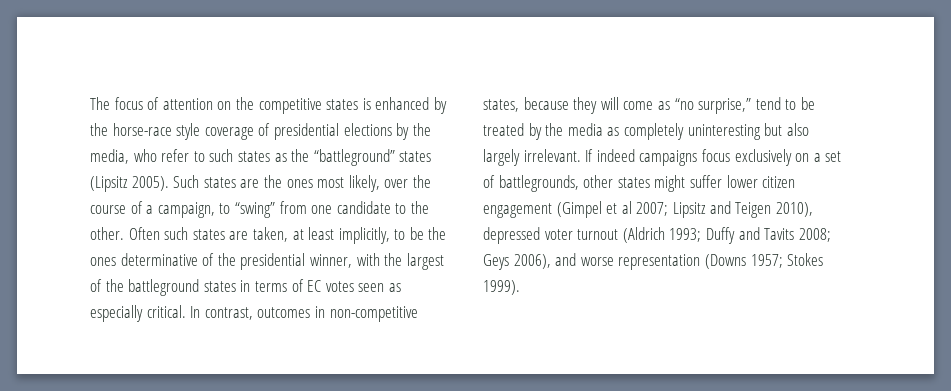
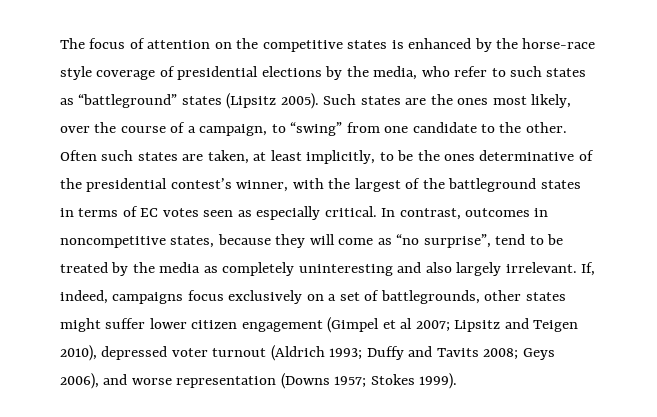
- The focus of attention on the competitive states is enhanced by the horse-race style coverage of presidential elections by the media, who refer to such states as the “battleground” states (Lipsitz 2005).
+ The focus of attention on the competitive states is enhanced by the horse-race style coverage of presidential elections by the media, who refer to such states as “battleground” states (Lipsitz 2005).
- Often such states are taken, at least implicitly, to be the ones determinative of the presidential winner, with the largest of the battleground states in terms of EC votes seen as especially critical.
+ Often such states are taken, at least implicitly, to be the ones determinative of the presidential contest’s winner, with the largest of the battleground states in terms of EC votes seen as especially critical.
- In contrast, outcomes in non-competitive states, because they will come as “no surprise,” tend to be treated by the media as completely uninteresting but also largely irrelevant.
+ In contrast, outcomes in noncompetitive states, because they will come as “no surprise”, tend to be treated by the media as completely uninteresting and also largely irrelevant.
- If indeed campaigns focus exclusively on a set of battlegrounds, other states might suffer lower citizen engagement (Gimpel et al 2007; Lipsitz and Teigen 2010), depressed voter turnout (Aldrich 1993; Duffy and Tavits 2008; Geys 2006), and worse representation (Downs 1957; Stokes 1999).
+ If, indeed, campaigns focus exclusively on a set of battlegrounds, other states might suffer lower citizen engagement (Gimpel et al 2007; Lipsitz and Teigen 2010), depressed voter turnout (Aldrich 1993; Duffy and Tavits 2008; Geys 2006), and worse representation (Downs 1957; Stokes 1999).

